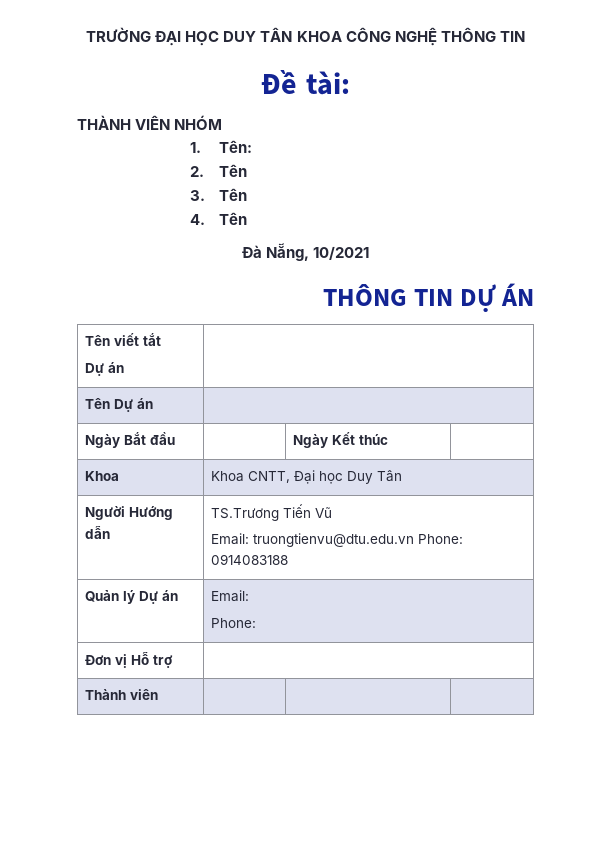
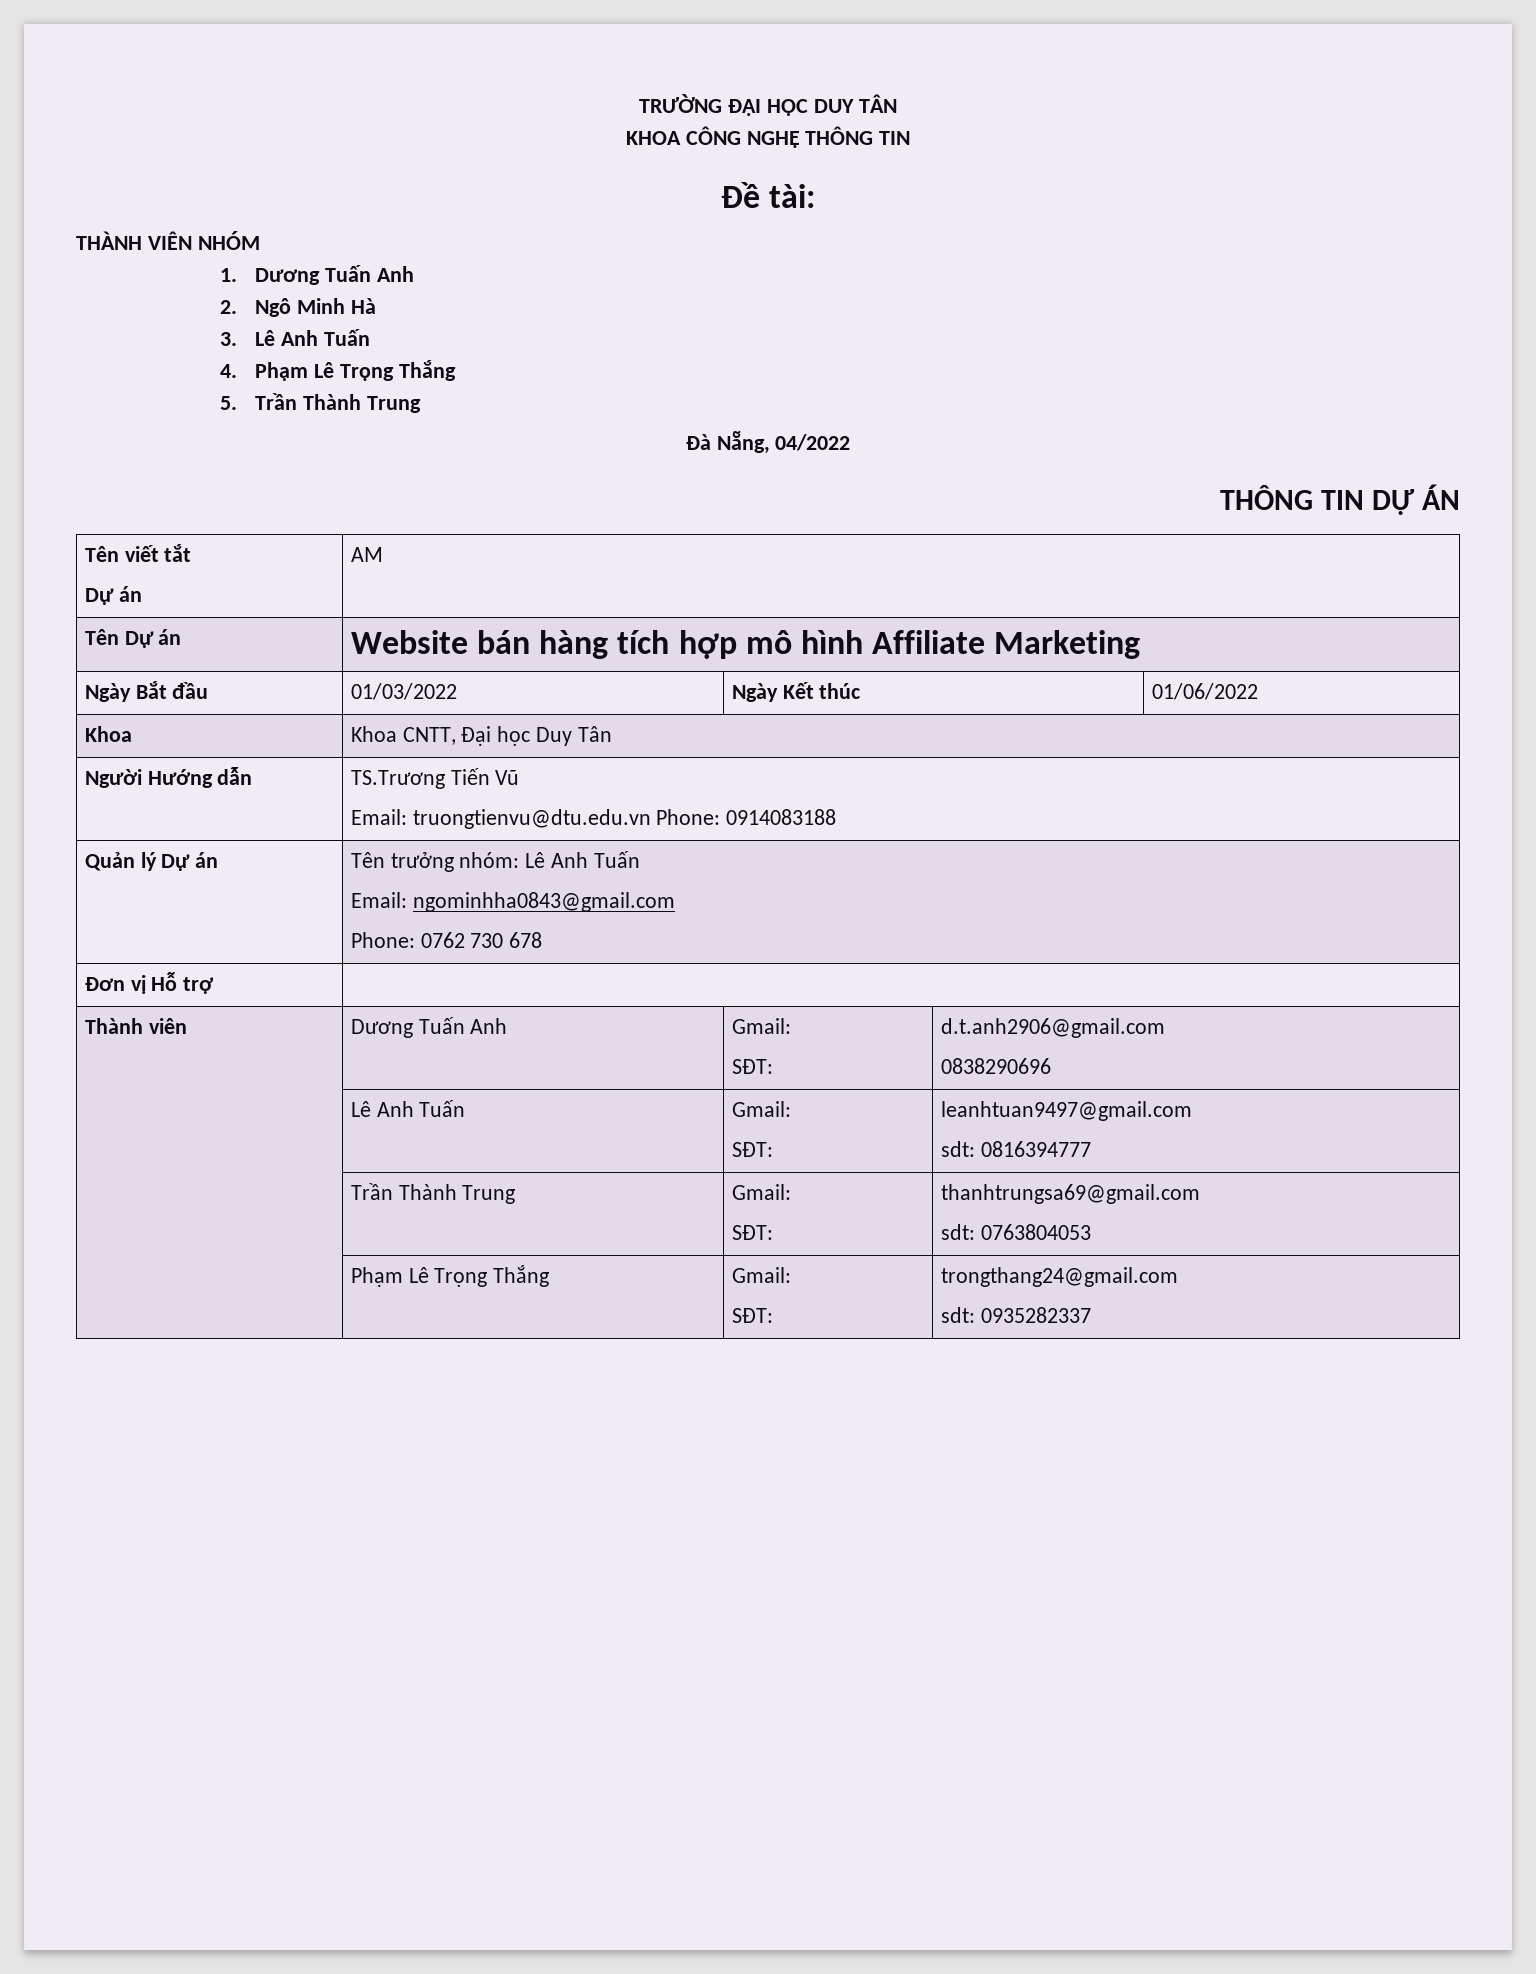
- TRƯỜNG ĐẠI HỌC DUY TÂN KHOA CÔNG NGHỆ THÔNG TIN
+ TRƯỜNG ĐẠI HỌC DUY TÂN
+ KHOA CÔNG NGHỆ THÔNG TIN
- 1. Tên:
- 2. Tên
- 3. Tên
- 4. Tên
+ 1. Dương Tuấn Anh
+ 2. Ngô Minh Hà
+ 3. Lê Anh Tuấn
+ 4. Phạm Lê Trọng Thắng
+ 5. Trần Thành Trung
- Đà Nẵng, 10/2021
+ Đà Nẵng, 04/2022
  Tên viết tắt
- Dự án |
+ Dự án | AM
- Tên Dự án |
+ Tên Dự án | Website bán hàng tích hợp mô hình Affiliate Marketing
- Ngày Bắt đầu | | Ngày Kết thúc |
+ Ngày Bắt đầu | 01/03/2022 | Ngày Kết thúc | 01/06/2022
- Quản lý Dự án | Email:
- Phone:
+ Quản lý Dự án | Tên trưởng nhóm: Lê Anh Tuấn
+ Email: ngominhha0843@gmail.com
+ Phone: 0762 730 678
- Thành viên | | |
+ Thành viên | Dương Tuấn Anh | Gmail:
+ SĐT: | d.t.anh2906@gmail.com
+ 0838290696
+ | Lê Anh Tuấn | Gmail:
+ SĐT: | leanhtuan9497@gmail.com
+ sdt: 0816394777
+ | Trần Thành Trung | Gmail:
+ SĐT: | thanhtrungsa69@gmail.com
+ sdt: 0763804053
+ | Phạm Lê Trọng Thắng | Gmail:
+ SĐT: | trongthang24@gmail.com
+ sdt: 0935282337

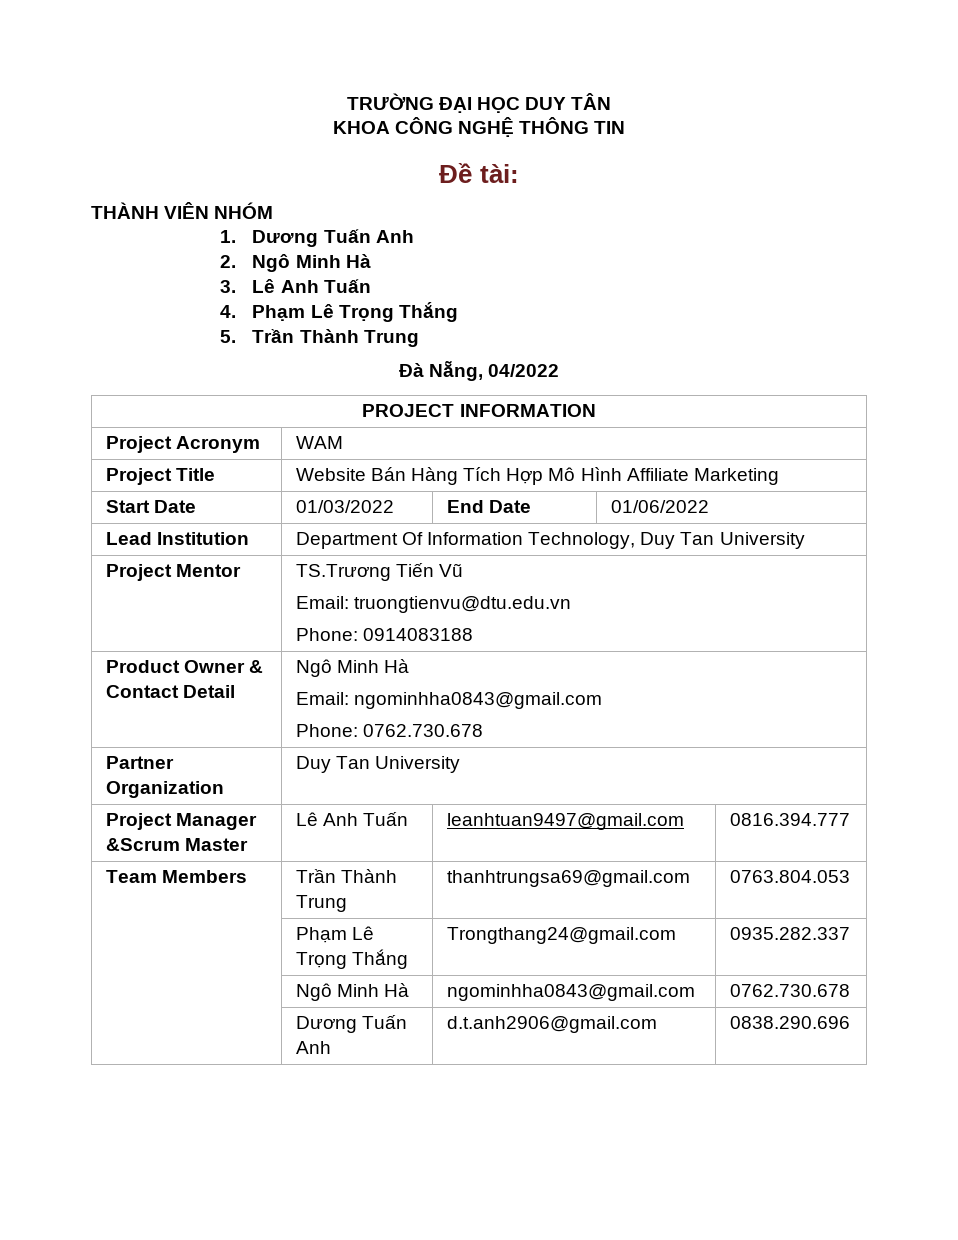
- THÔNG TIN DỰ ÁN
- Tên viết tắt
- Dự án | AM
- Tên Dự án | Website bán hàng tích hợp mô hình Affiliate Marketing
- Ngày Bắt đầu | 01/03/2022 | Ngày Kết thúc | 01/06/2022
- Khoa | Khoa CNTT, Đại học Duy Tân
- Người Hướng dẫn | TS.Trương Tiến Vũ
- Email: truongtienvu@dtu.edu.vn Phone: 0914083188
+ PROJECT INFORMATION
+ Project Acronym | WAM
+ Project Title | Website Bán Hàng Tích Hợp Mô Hình Affiliate Marketing
+ Start Date | 01/03/2022 | End Date | 01/06/2022
+ Lead Institution | Department Of Information Technology, Duy Tan University
+ Project Mentor | TS.Trương Tiến Vũ
+ Email: truongtienvu@dtu.edu.vn
+ Phone: 0914083188
- Quản lý Dự án | Tên trưởng nhóm: Lê Anh Tuấn
+ Product Owner & Contact Detail | Ngô Minh Hà
  Email: ngominhha0843@gmail.com
- Phone: 0762 730 678
- Đơn vị Hỗ trợ |
- Thành viên | Dương Tuấn Anh | Gmail:
- SĐT: | d.t.anh2906@gmail.com
- 0838290696
- | Lê Anh Tuấn | Gmail:
- SĐT: | leanhtuan9497@gmail.com
- sdt: 0816394777
- | Trần Thành Trung | Gmail:
- SĐT: | thanhtrungsa69@gmail.com
- sdt: 0763804053
- | Phạm Lê Trọng Thắng | Gmail:
- SĐT: | trongthang24@gmail.com
- sdt: 0935282337
+ Phone: 0762.730.678
+ Partner Organization | Duy Tan University
+ Project Manager &Scrum Master | Lê Anh Tuấn | leanhtuan9497@gmail.com | 0816.394.777
+ Team Members | Trần Thành Trung | thanhtrungsa69@gmail.com | 0763.804.053
+ | Phạm Lê Trọng Thắng | Trongthang24@gmail.com | 0935.282.337
+ | Ngô Minh Hà | ngominhha0843@gmail.com | 0762.730.678
+ | Dương Tuấn Anh | d.t.anh2906@gmail.com | 0838.290.696

